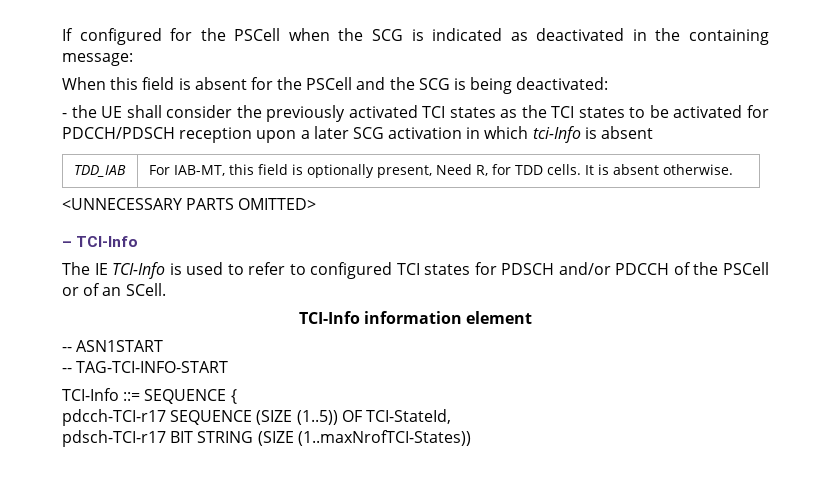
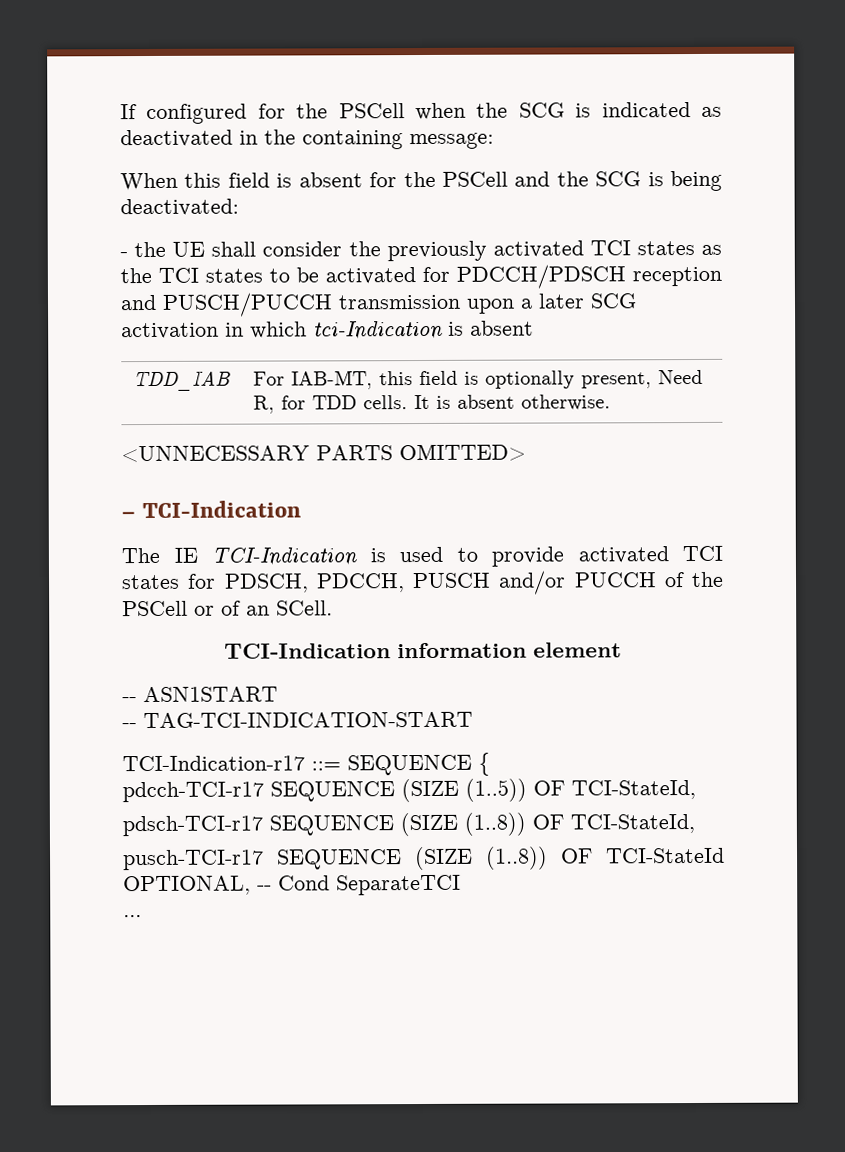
- - the UE shall consider the previously activated TCI states as the TCI states to be activated for PDCCH/PDSCH reception upon a later SCG activation in which tci-Info is absent
+ - the UE shall consider the previously activated TCI states as the TCI states to be activated for PDCCH/PDSCH reception and PUSCH/PUCCH transmission upon a later SCG activation in which tci-Indication is absent
- – TCI-Info
+ – TCI-Indication
- The IE TCI-Info is used to refer to configured TCI states for PDSCH and/or PDCCH of the PSCell or of an SCell.
+ The IE TCI-Indication is used to provide activated TCI states for PDSCH, PDCCH, PUSCH and/or PUCCH of the PSCell or of an SCell.
- TCI-Info information element
+ TCI-Indication information element
- -- TAG-TCI-INFO-START
- TCI-Info ::= SEQUENCE {
+ -- TAG-TCI-INDICATION-START
+ TCI-Indication-r17 ::= SEQUENCE {
- pdsch-TCI-r17 BIT STRING (SIZE (1..maxNrofTCI-States))
+ pdsch-TCI-r17 SEQUENCE (SIZE (1..8)) OF TCI-StateId,
+ pusch-TCI-r17 SEQUENCE (SIZE (1..8)) OF TCI-StateId OPTIONAL, -- Cond SeparateTCI
+ ...

